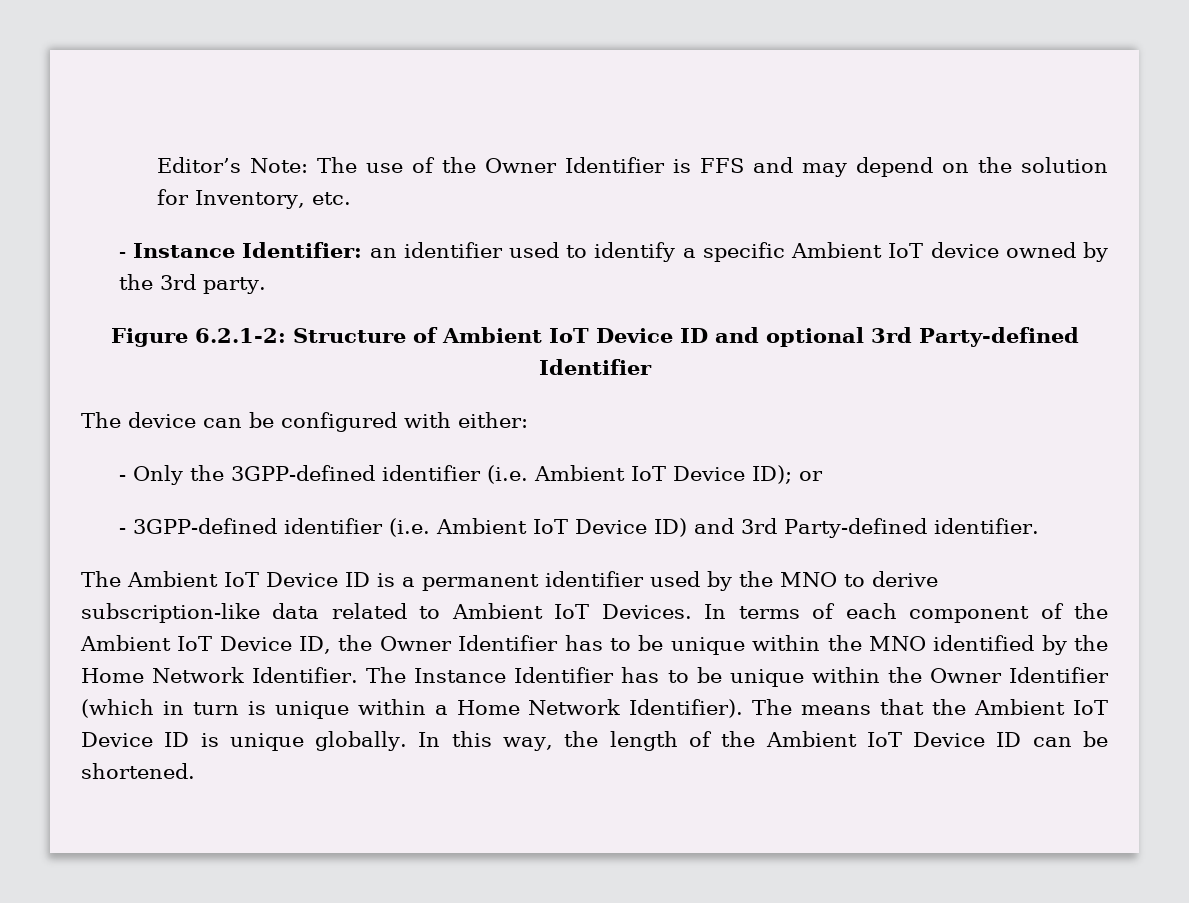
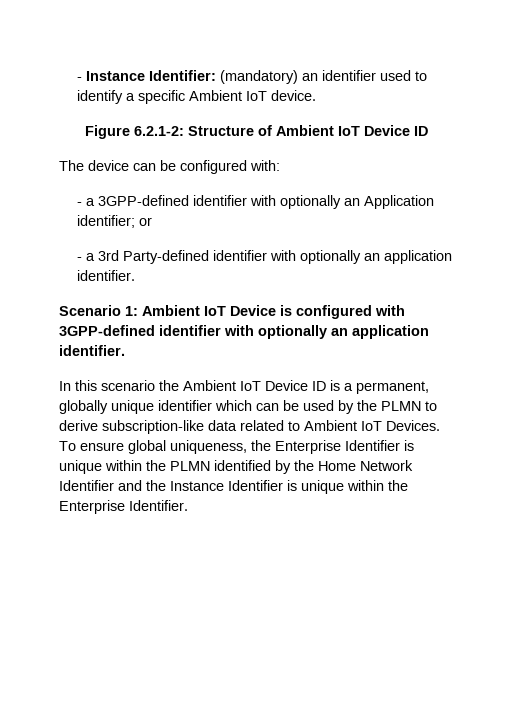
- Editor’s Note: The use of the Owner Identifier is FFS and may depend on the solution for Inventory, etc.
- - Instance Identifier: an identifier used to identify a specific Ambient IoT device owned by the 3rd party.
+ - Instance Identifier: (mandatory) an identifier used to identify a specific Ambient IoT device.
- Figure 6.2.1-2: Structure of Ambient IoT Device ID and optional 3rd Party-defined Identifier
+ Figure 6.2.1-2: Structure of Ambient IoT Device ID
- The device can be configured with either:
- - Only the 3GPP-defined identifier (i.e. Ambient IoT Device ID); or
- - 3GPP-defined identifier (i.e. Ambient IoT Device ID) and 3rd Party-defined identifier.
- The Ambient IoT Device ID is a permanent identifier used by the MNO to derive subscription-like data related to Ambient IoT Devices.
+ The device can be configured with:
+ - a 3GPP-defined identifier with optionally an Application identifier; or
+ - a 3rd Party-defined identifier with optionally an application identifier.
+ Scenario 1: Ambient IoT Device is configured with 3GPP-defined identifier with optionally an application identifier.
+ In this scenario the Ambient IoT Device ID is a permanent, globally unique identifier which can be used by the PLMN to derive subscription-like data related to Ambient IoT Devices.
- In terms of each component of the Ambient IoT Device ID, the Owner Identifier has to be unique within the MNO identified by the Home Network Identifier. The Instance Identifier has to be unique within the Owner Identifier (which in turn is unique within a Home Network Identifier). The means that the Ambient IoT Device ID is unique globally. In this way, the length of the Ambient IoT Device ID can be shortened.
+ To ensure global uniqueness, the Enterprise Identifier is unique within the PLMN identified by the Home Network Identifier and the Instance Identifier is unique within the Enterprise Identifier.

